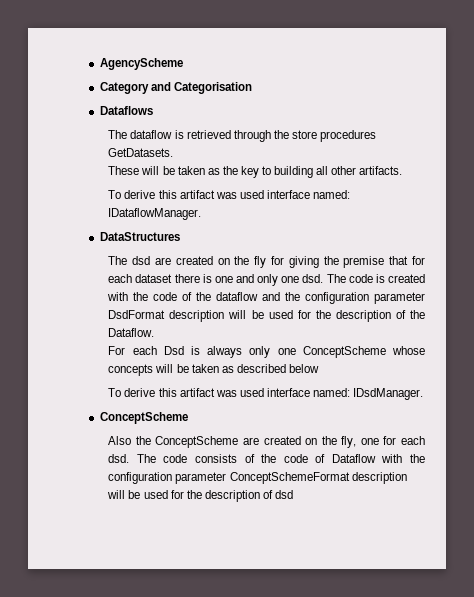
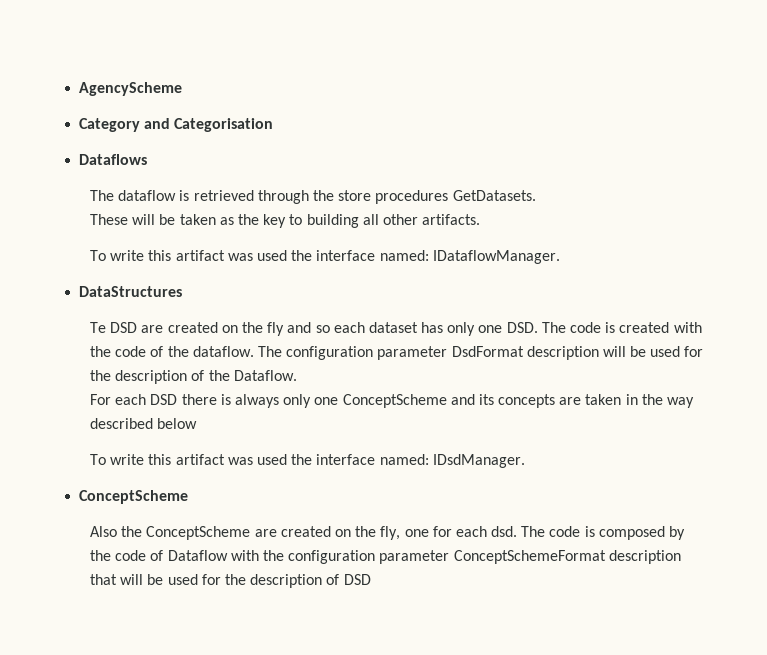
- To derive this artifact was used interface named: IDataflowManager.
+ To write this artifact was used the interface named: IDataflowManager.
- The dsd are created on the fly for giving the premise that for each dataset there is one and only one dsd. The code is created with the code of the dataflow and the configuration parameter DsdFormat description will be used for the description of the Dataflow.
+ Te DSD are created on the fly and so each dataset has only one DSD. The code is created with the code of the dataflow. The configuration parameter DsdFormat description will be used for the description of the Dataflow.
- For each Dsd is always only one ConceptScheme whose concepts will be taken as described below
+ For each DSD there is always only one ConceptScheme and its concepts are taken in the way described below
- To derive this artifact was used interface named: IDsdManager.
+ To write this artifact was used the interface named: IDsdManager.
- The code consists of the code of Dataflow with the configuration parameter ConceptSchemeFormat description will be used for the description of dsd
+ The code is composed by the code of Dataflow with the configuration parameter ConceptSchemeFormat description that will be used for the description of DSD

